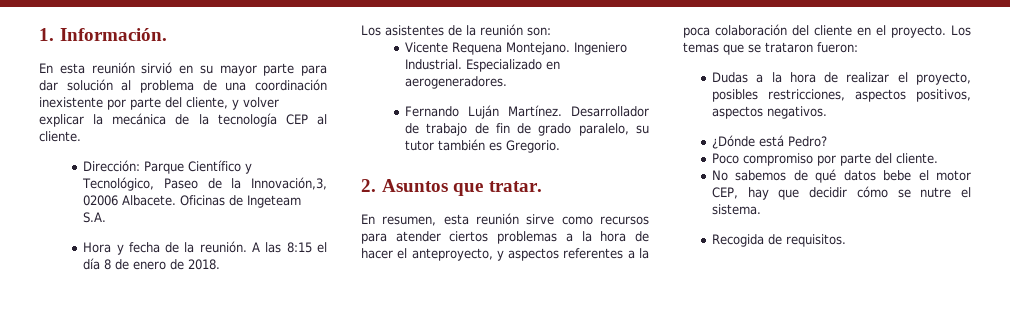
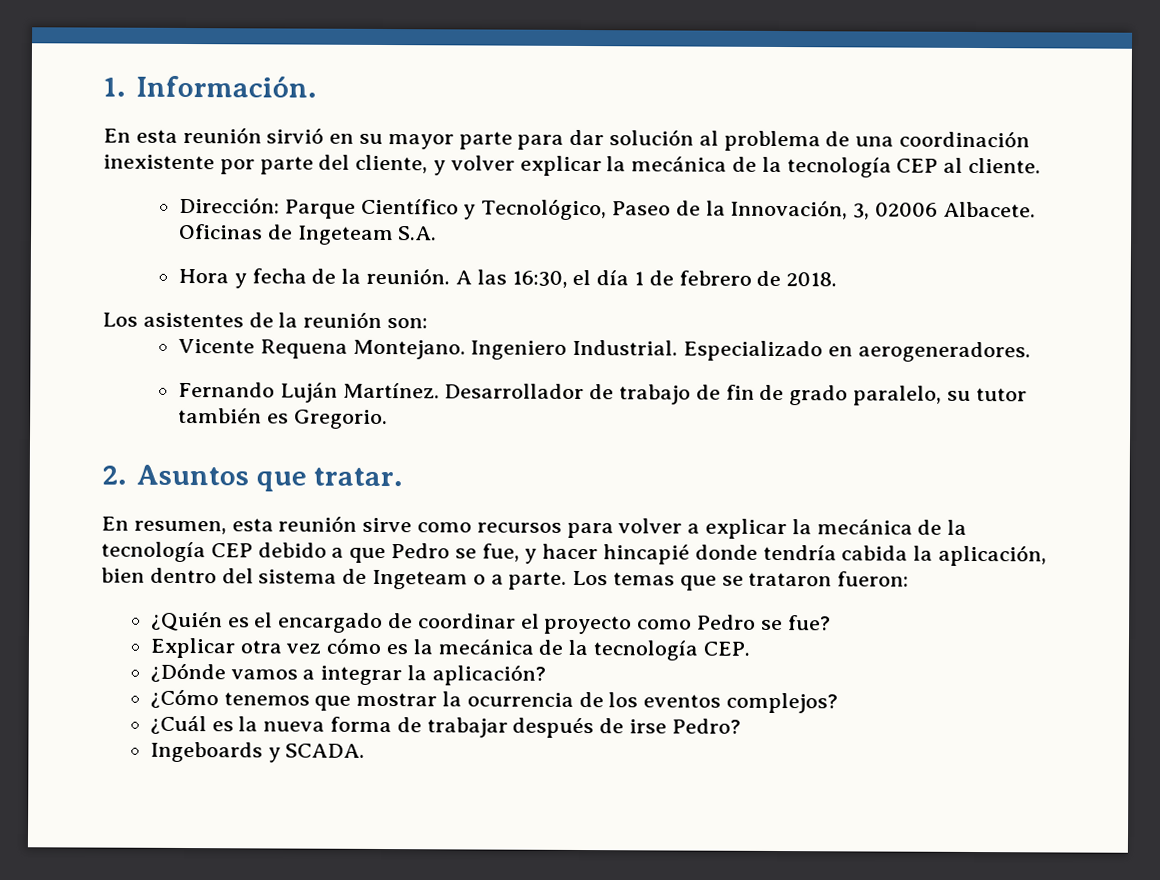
- Dirección: Parque Científico y Tecnológico, Paseo de la Innovación,3, 02006 Albacete.
+ Dirección: Parque Científico y Tecnológico, Paseo de la Innovación, 3, 02006 Albacete.
- A las 8:15 el día 8 de enero de 2018.
+ A las 16:30, el día 1 de febrero de 2018.
- En resumen, esta reunión sirve como recursos para atender ciertos problemas a la hora de hacer el anteproyecto, y aspectos referentes a la poca colaboración del cliente en el proyecto.
+ En resumen, esta reunión sirve como recursos para volver a explicar la mecánica de la tecnología CEP debido a que Pedro se fue, y hacer hincapié donde tendría cabida la aplicación, bien dentro del sistema de Ingeteam o a parte.
- Dudas a la hora de realizar el proyecto, posibles restricciones, aspectos positivos, aspectos negativos.
- ¿Dónde está Pedro?
- Poco compromiso por parte del cliente.
- No sabemos de qué datos bebe el motor CEP, hay que decidir cómo se nutre el sistema.
- Recogida de requisitos.
+ ¿Quién es el encargado de coordinar el proyecto como Pedro se fue?
+ Explicar otra vez cómo es la mecánica de la tecnología CEP.
+ ¿Dónde vamos a integrar la aplicación?
+ ¿Cómo tenemos que mostrar la ocurrencia de los eventos complejos?
+ ¿Cuál es la nueva forma de trabajar después de irse Pedro?
+ Ingeboards y SCADA.

